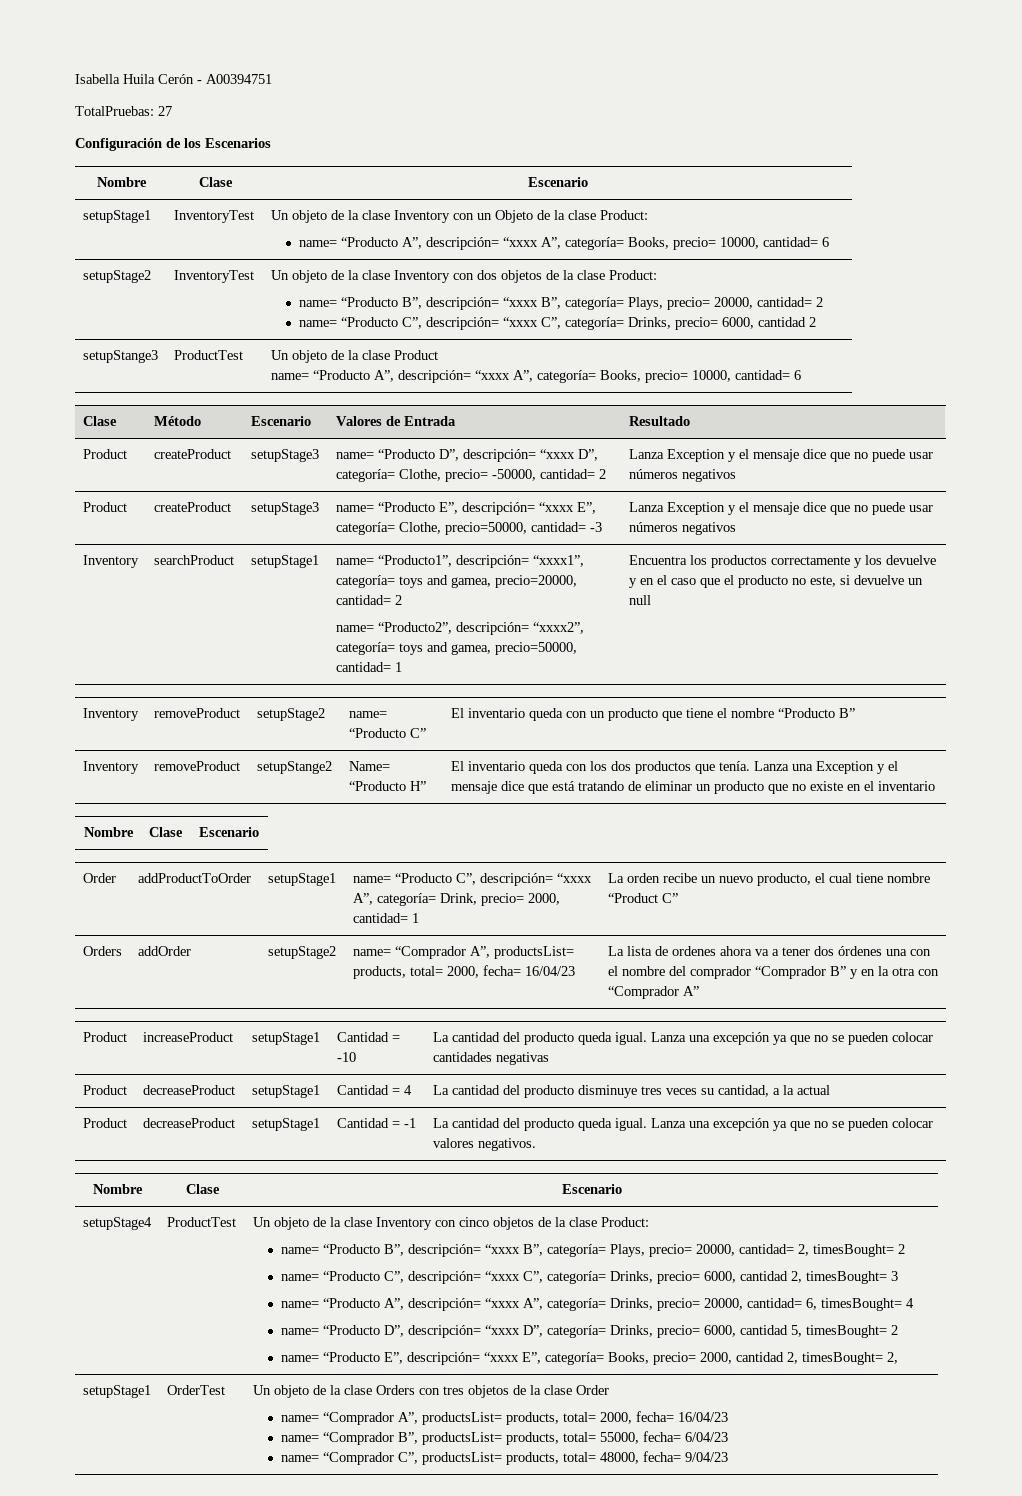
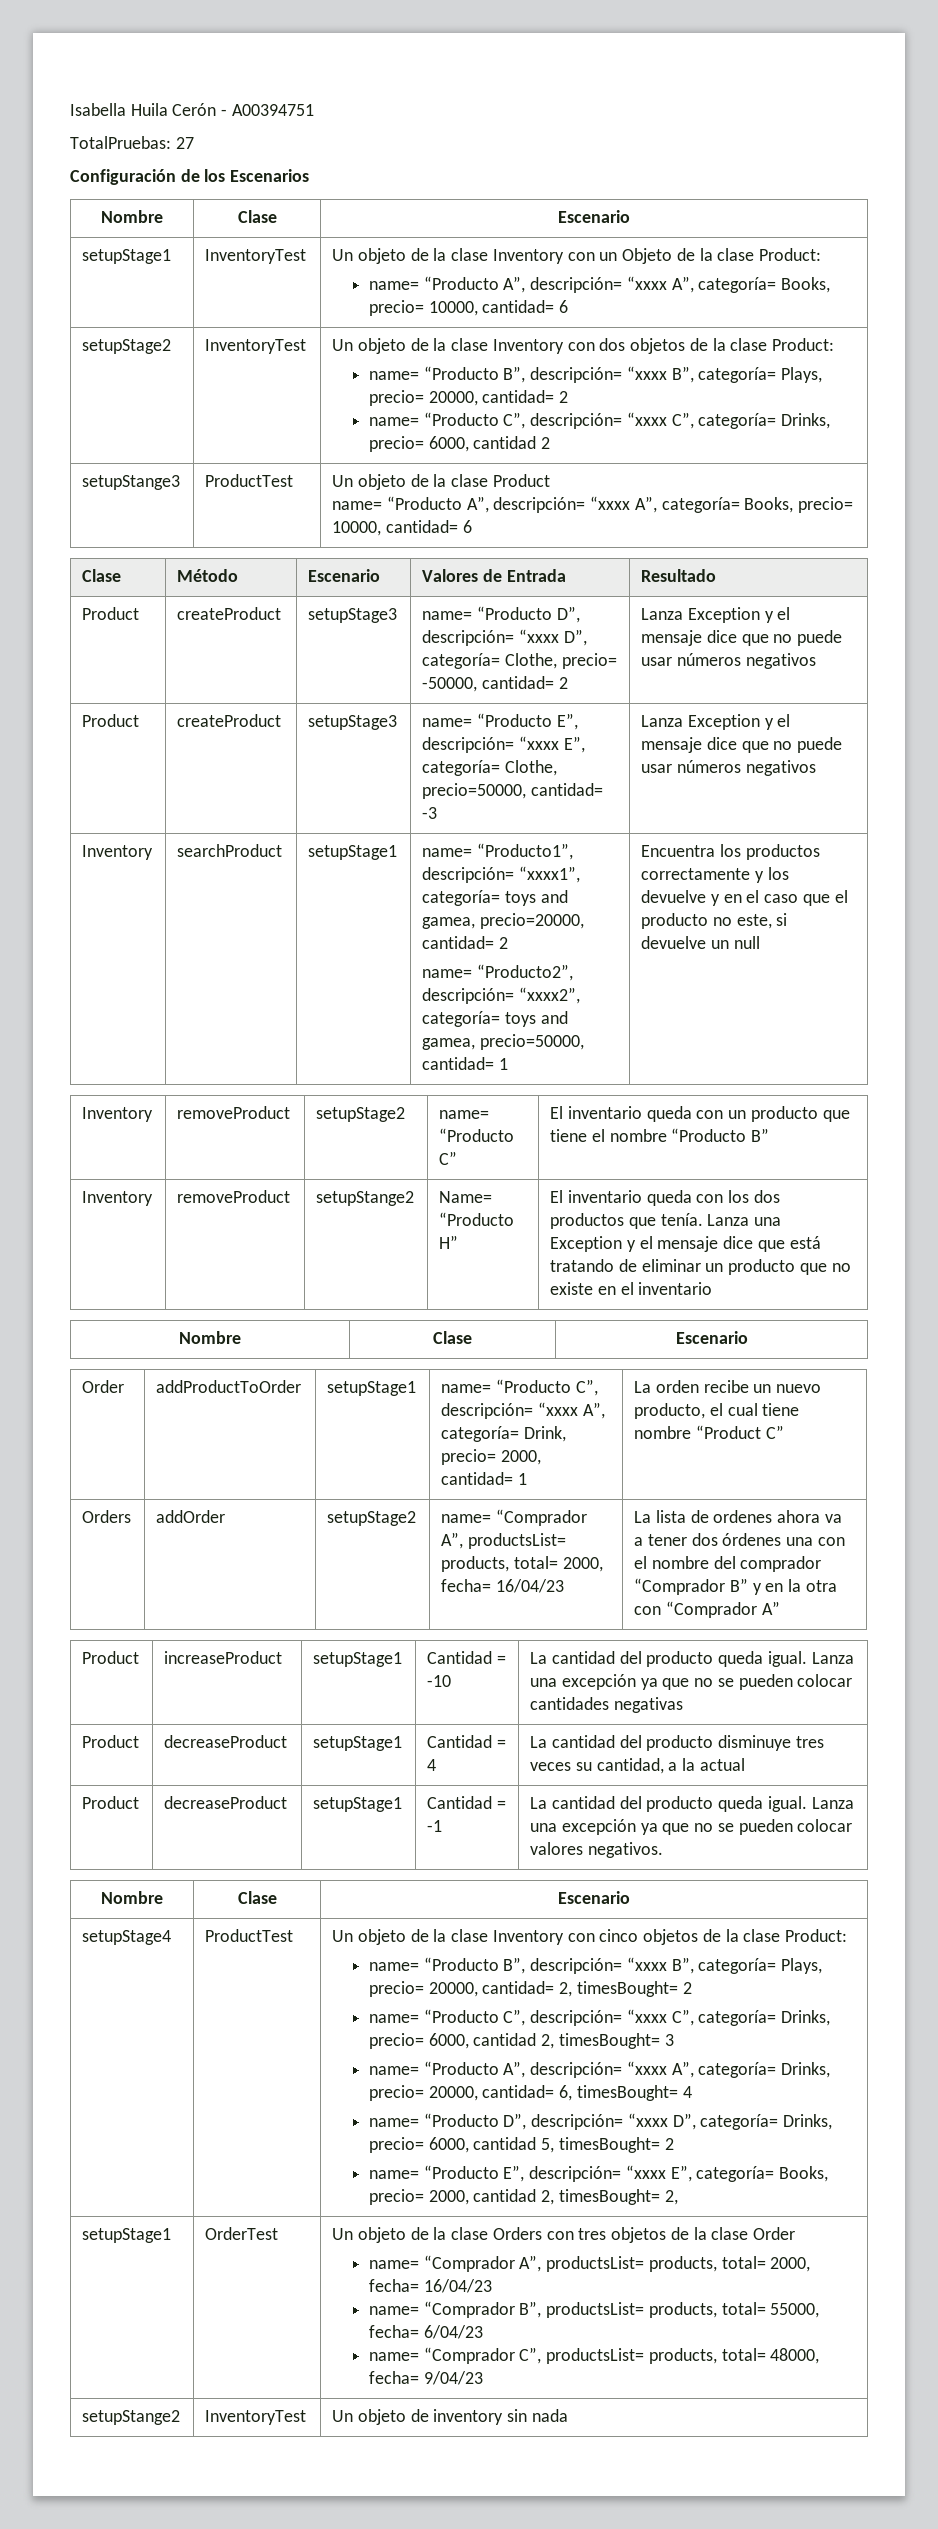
+ setupStange2 | InventoryTest | Un objeto de inventory sin nada

